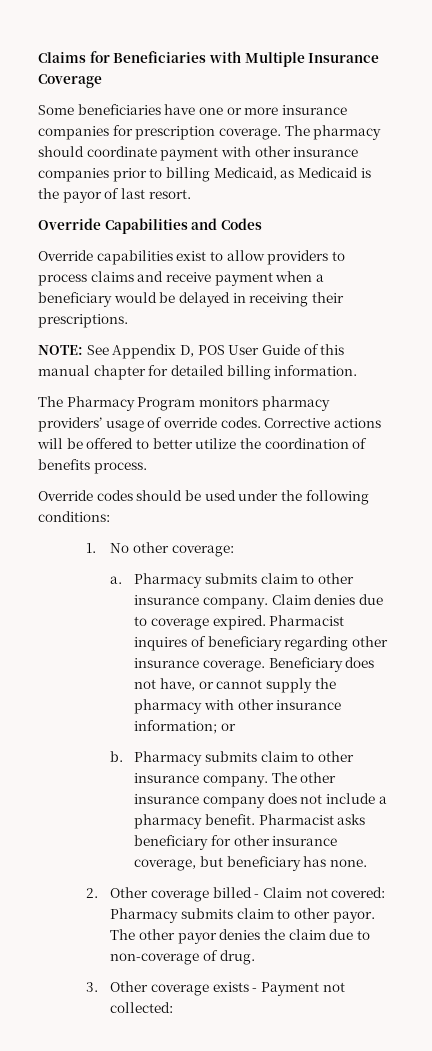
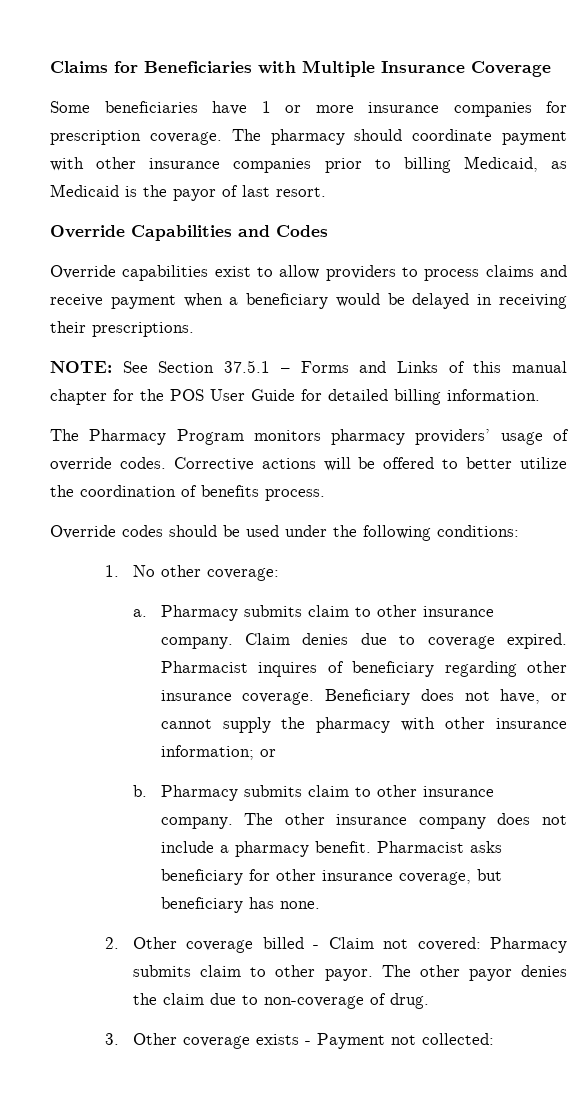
- Some beneficiaries have one or more insurance companies for prescription coverage.
+ Some beneficiaries have 1 or more insurance companies for prescription coverage.
- NOTE: See Appendix D, POS User Guide of this manual chapter for detailed billing information.
+ NOTE: See Section 37.5.1 – Forms and Links of this manual chapter for the POS User Guide for detailed billing information.

